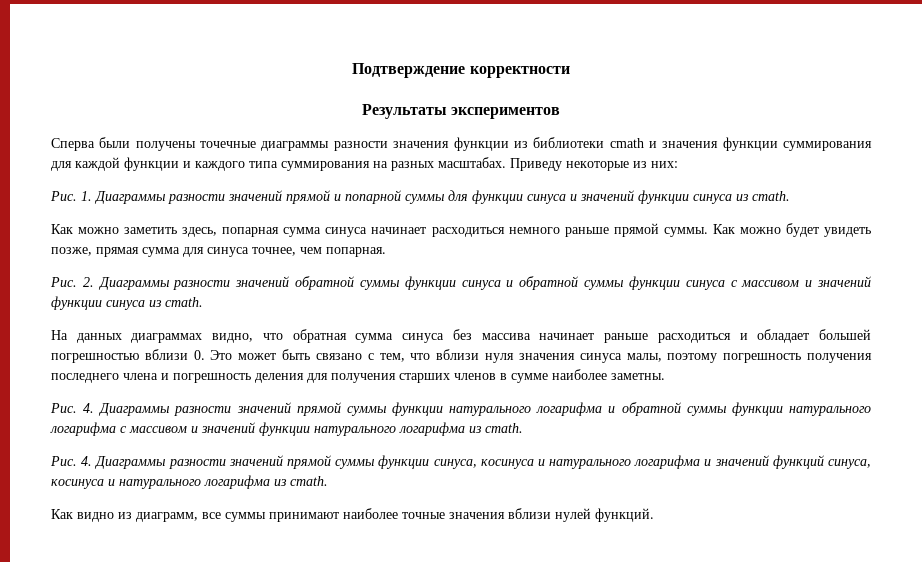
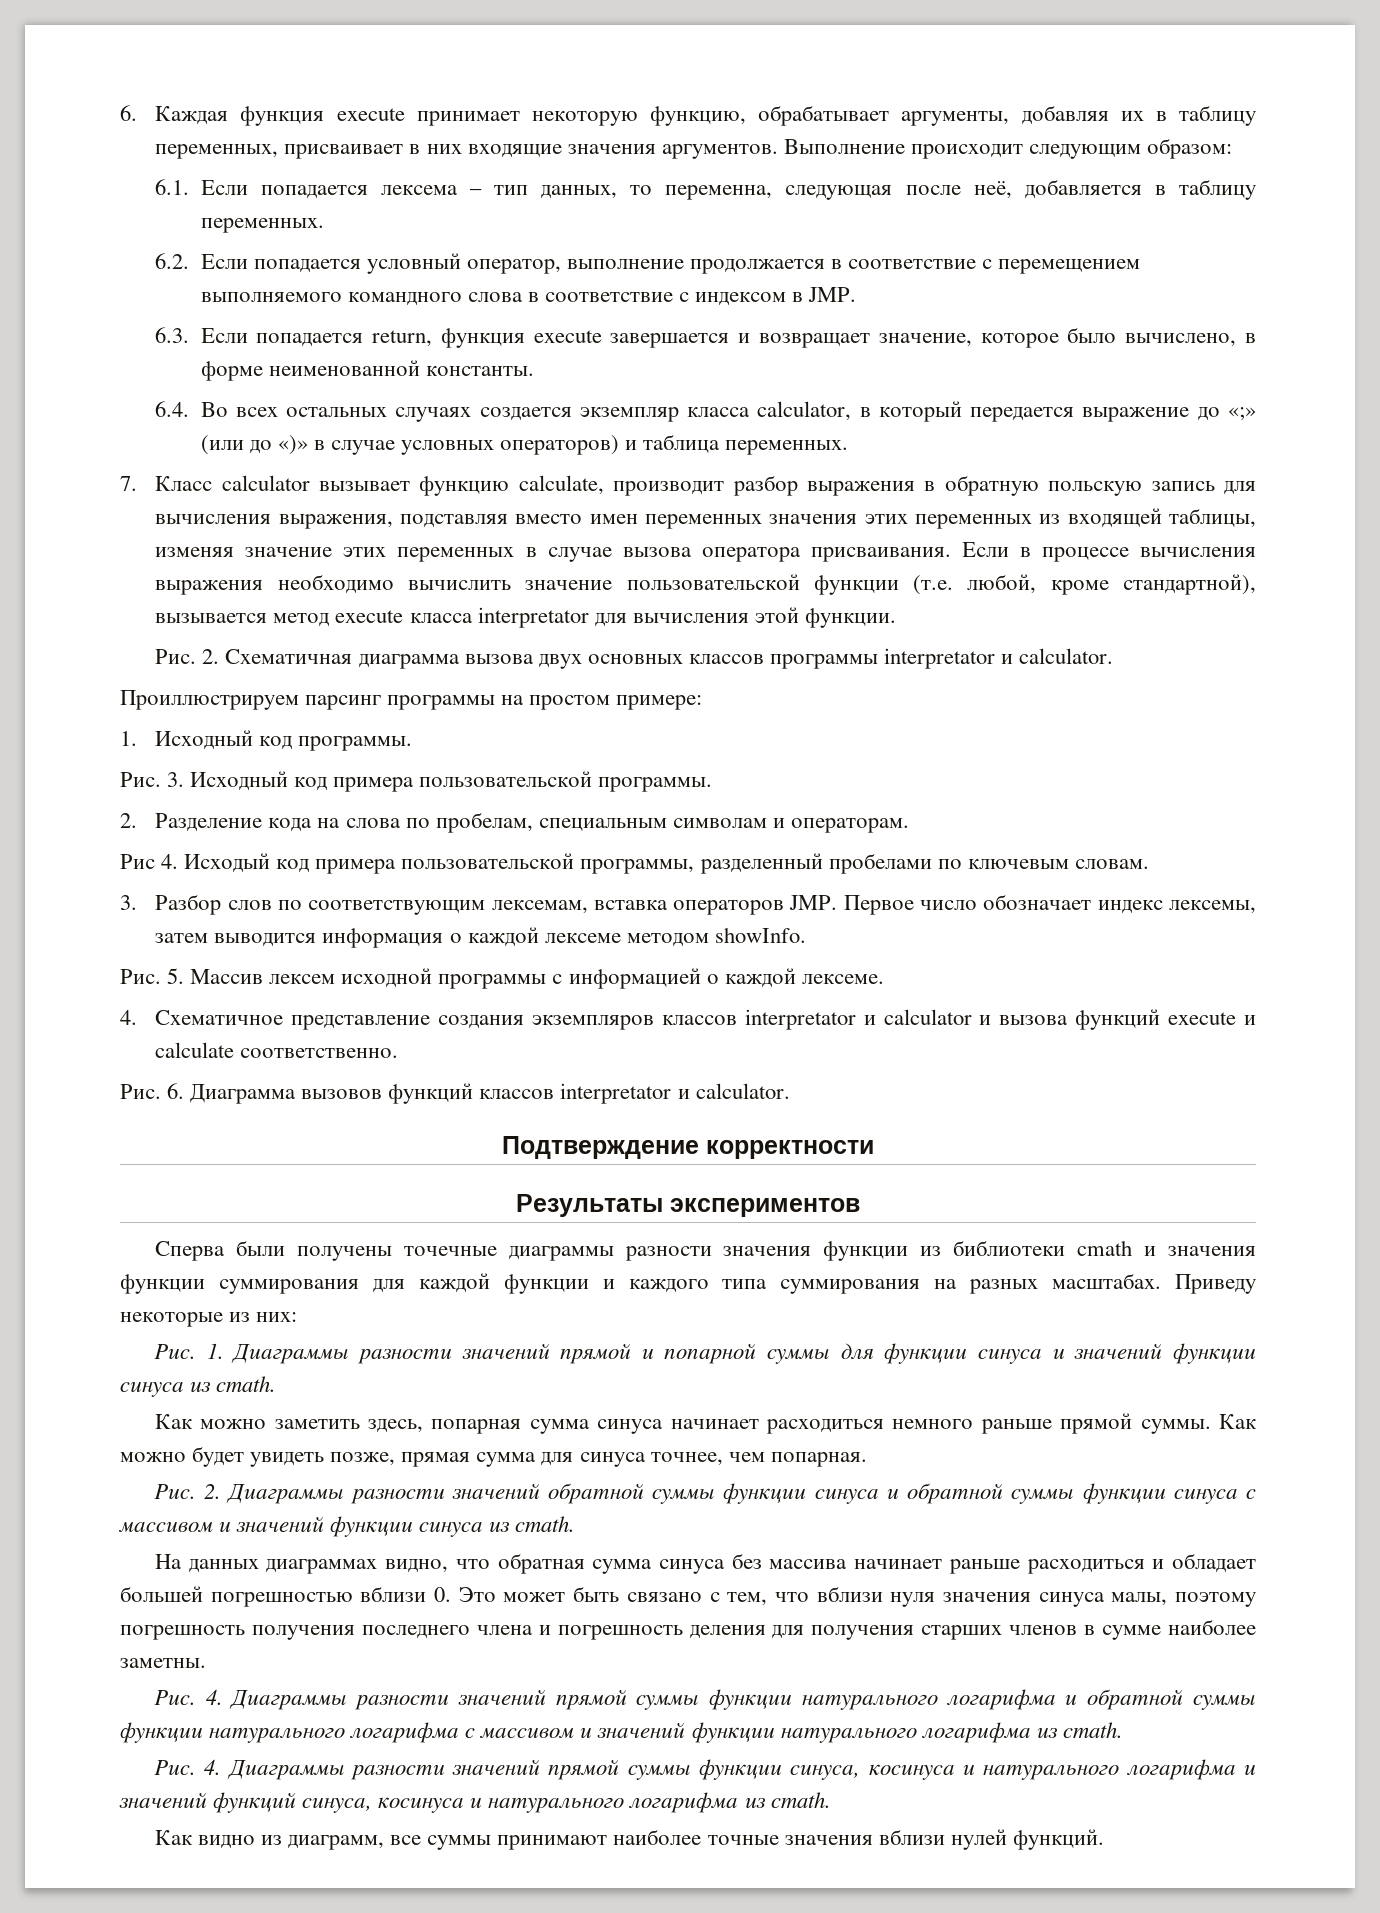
+ 6. Каждая функция execute принимает некоторую функцию, обрабатывает аргументы, добавляя их в таблицу переменных, присваивает в них входящие значения аргументов. Выполнение происходит следующим образом:
+ 6.1. Если попадается лексема – тип данных, то переменна, следующая после неё, добавляется в таблицу переменных.
+ 6.2. Если попадается условный оператор, выполнение продолжается в соответствие с перемещением выполняемого командного слова в соответствие с индексом в JMP.
+ 6.3. Если попадается return, функция execute завершается и возвращает значение, которое было вычислено, в форме неименованной константы.
+ 6.4. Во всех остальных случаях создается экземпляр класса calculator, в который передается выражение до «;» (или до «)» в случае условных операторов) и таблица переменных.
+ 7. Класс calculator вызывает функцию calculate, производит разбор выражения в обратную польскую запись для вычисления выражения, подставляя вместо имен переменных значения этих переменных из входящей таблицы, изменяя значение этих переменных в случае вызова оператора присваивания. Если в процессе вычисления выражения необходимо вычислить значение пользовательской функции (т.е. любой, кроме стандартной), вызывается метод execute класса interpretator для вычисления этой функции.
+ Рис. 2. Схематичная диаграмма вызова двух основных классов программы interpretator и calculator.
+ Проиллюстрируем парсинг программы на простом примере:
+ 1. Исходный код программы.
+ Рис. 3. Исходный код примера пользовательской программы.
+ 2. Разделение кода на слова по пробелам, специальным символам и операторам.
+ Рис 4. Исходый код примера пользовательской программы, разделенный пробелами по ключевым словам.
+ 3. Разбор слов по соответствующим лексемам, вставка операторов JMP. Первое число обозначает индекс лексемы, затем выводится информация о каждой лексеме методом showInfo.
+ Рис. 5. Массив лексем исходной программы с информацией о каждой лексеме.
+ 4. Схематичное представление создания экземпляров классов interpretator и calculator и вызова функций execute и calculate соответственно.
+ Рис. 6. Диаграмма вызовов функций классов interpretator и calculator.

